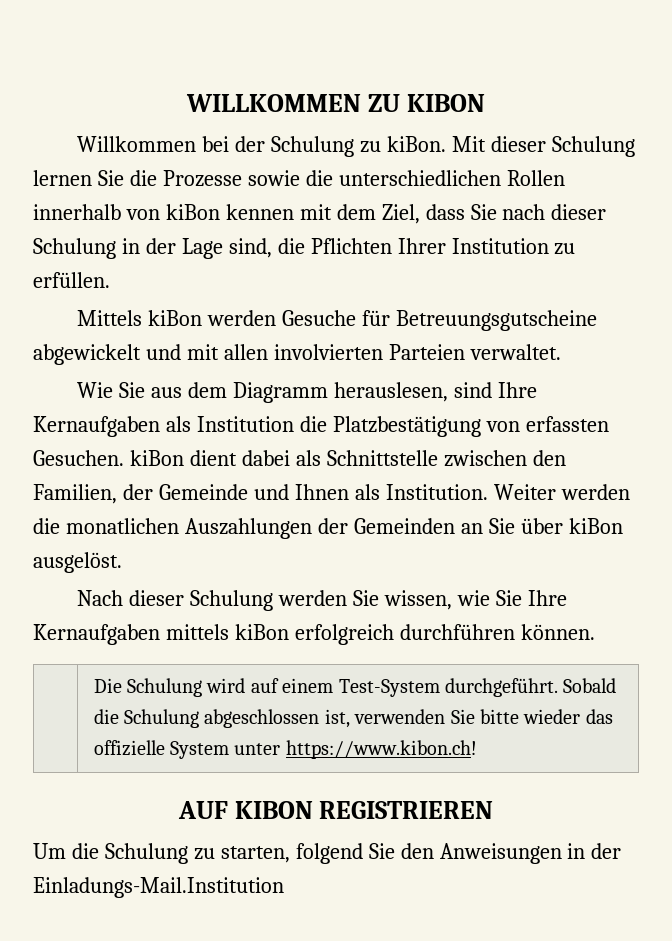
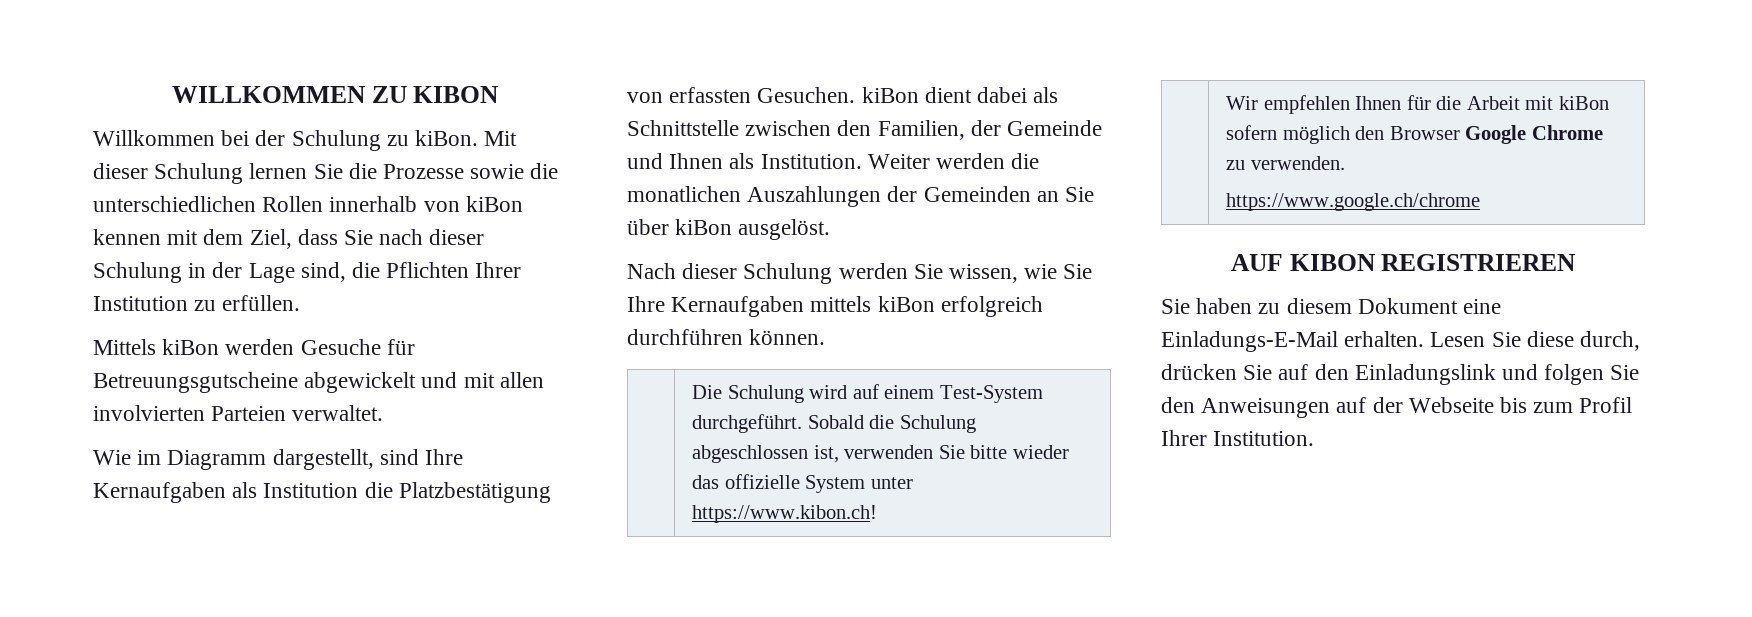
- Wie Sie aus dem Diagramm herauslesen, sind Ihre Kernaufgaben als Institution die Platzbestätigung von erfassten Gesuchen. kiBon dient dabei als Schnittstelle zwischen den Familien, der Gemeinde und Ihnen als Institution.
+ Wie im Diagramm dargestellt, sind Ihre Kernaufgaben als Institution die Platzbestätigung von erfassten Gesuchen. kiBon dient dabei als Schnittstelle zwischen den Familien, der Gemeinde und Ihnen als Institution.
+ | Wir empfehlen Ihnen für die Arbeit mit kiBon sofern möglich den Browser Google Chrome zu verwenden.
+ https://www.google.ch/chrome
  AUF KIBON REGISTRIEREN
- Um die Schulung zu starten, folgend Sie den Anweisungen in der Einladungs-Mail.Institution
+ Sie haben zu diesem Dokument eine Einladungs-E-Mail erhalten. Lesen Sie diese durch, drücken Sie auf den Einladungslink und folgen Sie den Anweisungen auf der Webseite bis zum Profil Ihrer Institution.

